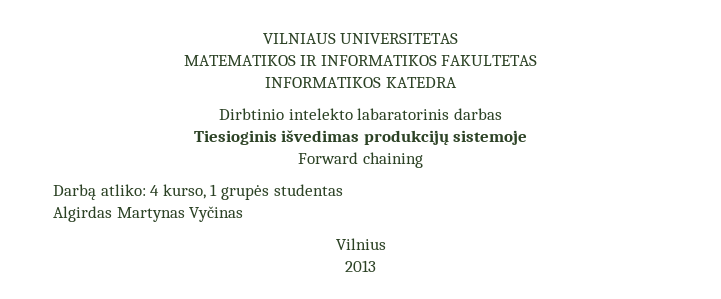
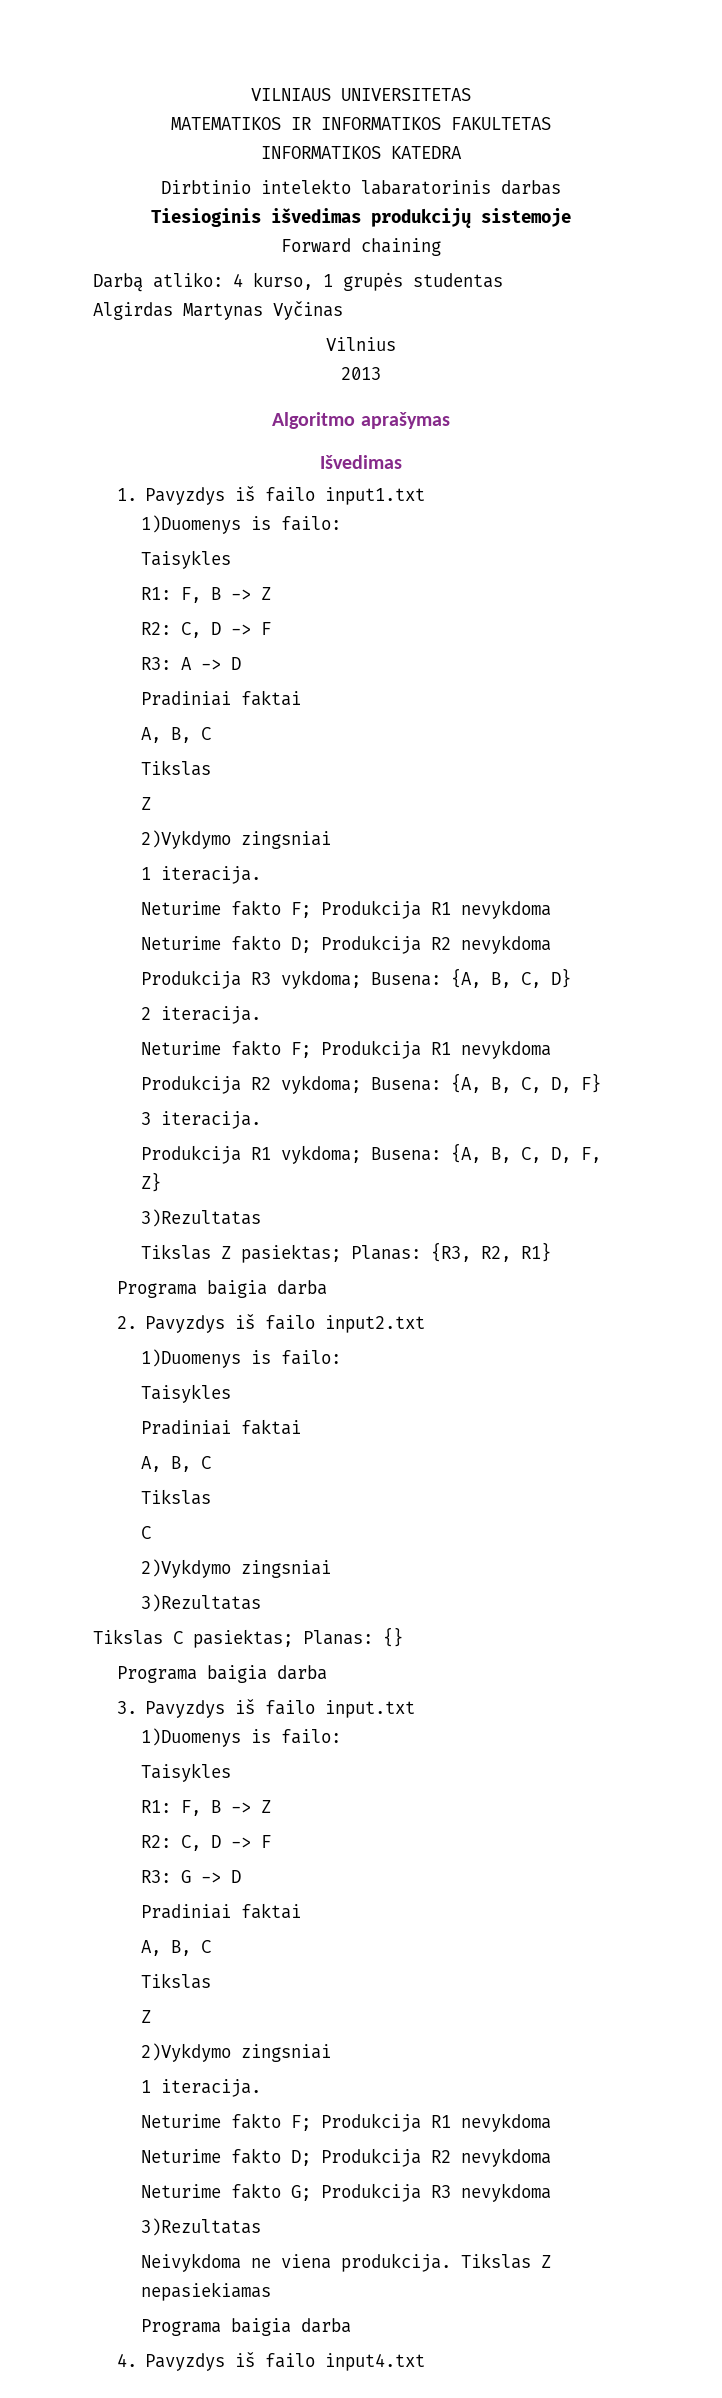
+ Algoritmo aprašymas
+ Išvedimas
+ 1. Pavyzdys iš failo input1.txt
+ 1)Duomenys is failo:
+ Taisykles
+ R1: F, B -> Z
+ R2: C, D -> F
+ R3: A -> D
+ Pradiniai faktai
+ A, B, C
+ Tikslas
+ Z
+ 2)Vykdymo zingsniai
+ 1 iteracija.
+ Neturime fakto F; Produkcija R1 nevykdoma
+ Neturime fakto D; Produkcija R2 nevykdoma
+ Produkcija R3 vykdoma; Busena: {A, B, C, D}
+ 2 iteracija.
+ Neturime fakto F; Produkcija R1 nevykdoma
+ Produkcija R2 vykdoma; Busena: {A, B, C, D, F}
+ 3 iteracija.
+ Produkcija R1 vykdoma; Busena: {A, B, C, D, F, Z}
+ 3)Rezultatas
+ Tikslas Z pasiektas; Planas: {R3, R2, R1}
+ Programa baigia darba
+ 2. Pavyzdys iš failo input2.txt
+ 1)Duomenys is failo:
+ Taisykles
+ Pradiniai faktai
+ A, B, C
+ Tikslas
+ C
+ 2)Vykdymo zingsniai
+ 3)Rezultatas
+ Tikslas C pasiektas; Planas: {}
+ Programa baigia darba
+ 3. Pavyzdys iš failo input.txt
+ 1)Duomenys is failo:
+ Taisykles
+ R1: F, B -> Z
+ R2: C, D -> F
+ R3: G -> D
+ Pradiniai faktai
+ A, B, C
+ Tikslas
+ Z
+ 2)Vykdymo zingsniai
+ 1 iteracija.
+ Neturime fakto F; Produkcija R1 nevykdoma
+ Neturime fakto D; Produkcija R2 nevykdoma
+ Neturime fakto G; Produkcija R3 nevykdoma
+ 3)Rezultatas
+ Neivykdoma ne viena produkcija. Tikslas Z nepasiekiamas
+ Programa baigia darba
+ 4. Pavyzdys iš failo input4.txt

